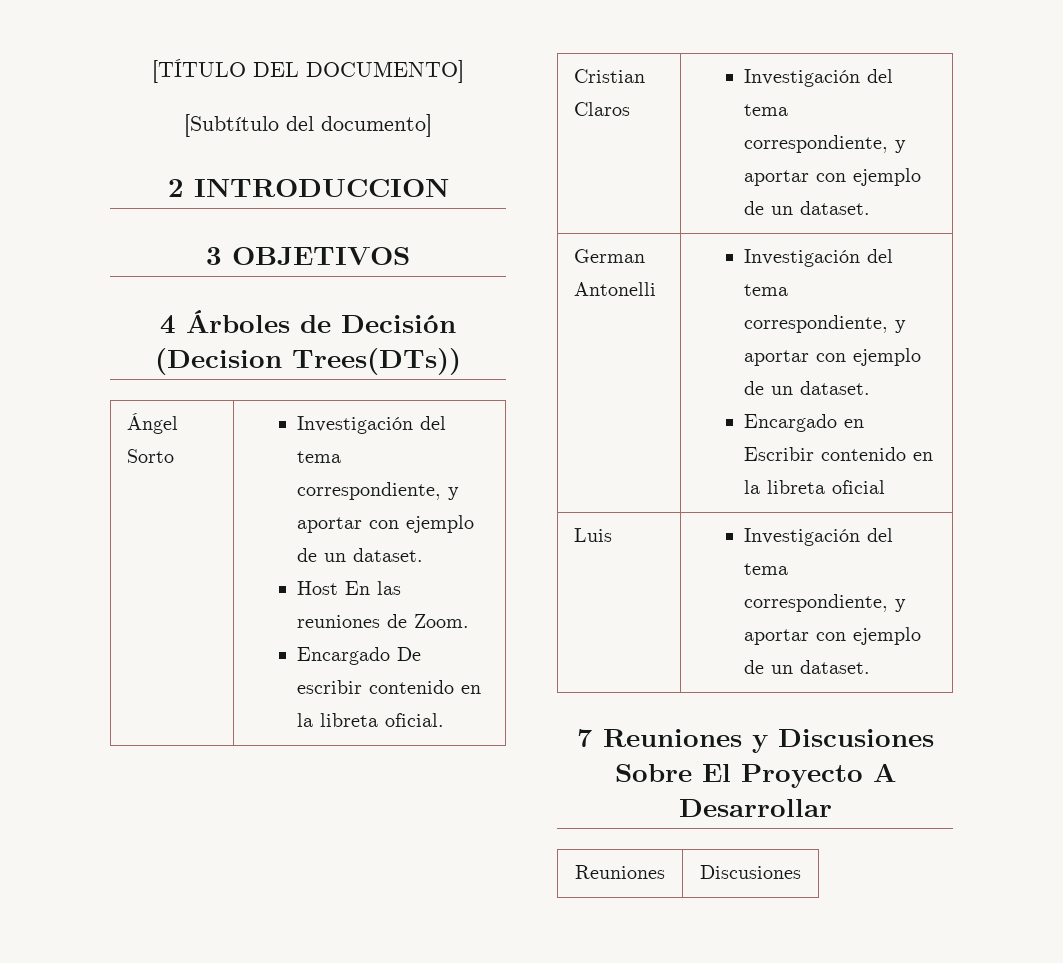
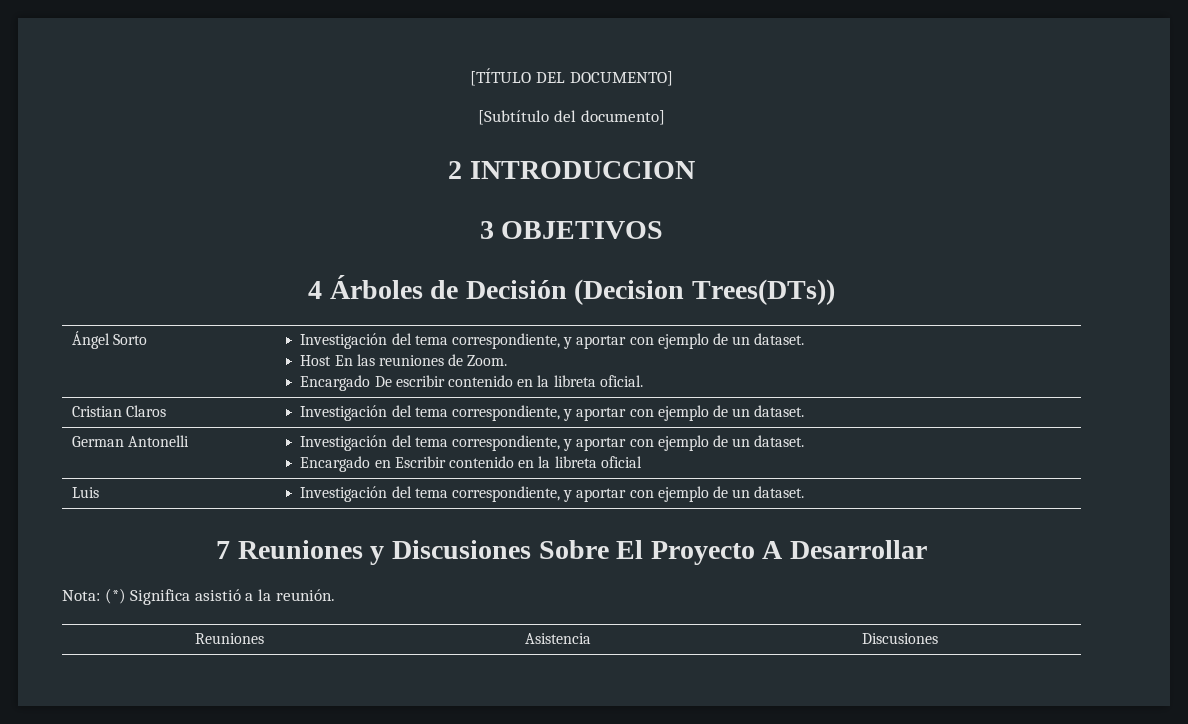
- Reuniones | Discusiones
+ Nota: (*) Significa asistió a la reunión.
+ Reuniones | Asistencia | Discusiones

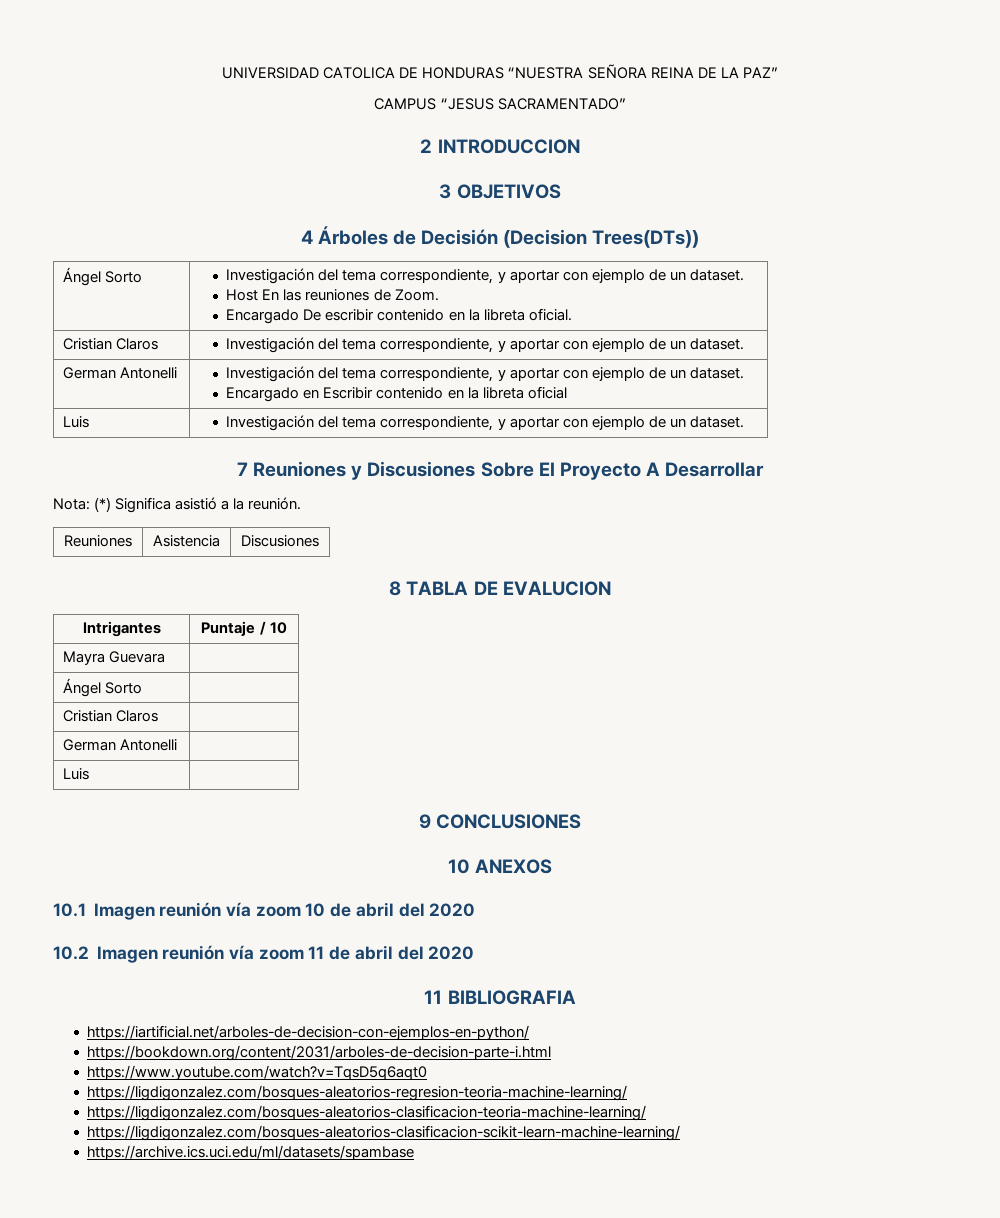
- [TÍTULO DEL DOCUMENTO]
- [Subtítulo del documento]
+ UNIVERSIDAD CATOLICA DE HONDURAS “NUESTRA SEÑORA REINA DE LA PAZ”
+ CAMPUS “JESUS SACRAMENTADO”
+ 8 TABLA DE EVALUCION
+ Intrigantes | Puntaje / 10
+ Mayra Guevara |
+ Ángel Sorto |
+ Cristian Claros |
+ German Antonelli |
+ Luis |
+ 9 CONCLUSIONES
+ 10 ANEXOS
+ 10.1 Imagen reunión vía zoom 10 de abril del 2020
+ 10.2 Imagen reunión vía zoom 11 de abril del 2020
+ 11 BIBLIOGRAFIA
+ https://iartificial.net/arboles-de-decision-con-ejemplos-en-python/
+ https://bookdown.org/content/2031/arboles-de-decision-parte-i.html
+ https://www.youtube.com/watch?v=TqsD5q6aqt0
+ https://ligdigonzalez.com/bosques-aleatorios-regresion-teoria-machine-learning/
+ https://ligdigonzalez.com/bosques-aleatorios-clasificacion-teoria-machine-learning/
+ https://ligdigonzalez.com/bosques-aleatorios-clasificacion-scikit-learn-machine-learning/
+ https://archive.ics.uci.edu/ml/datasets/spambase

